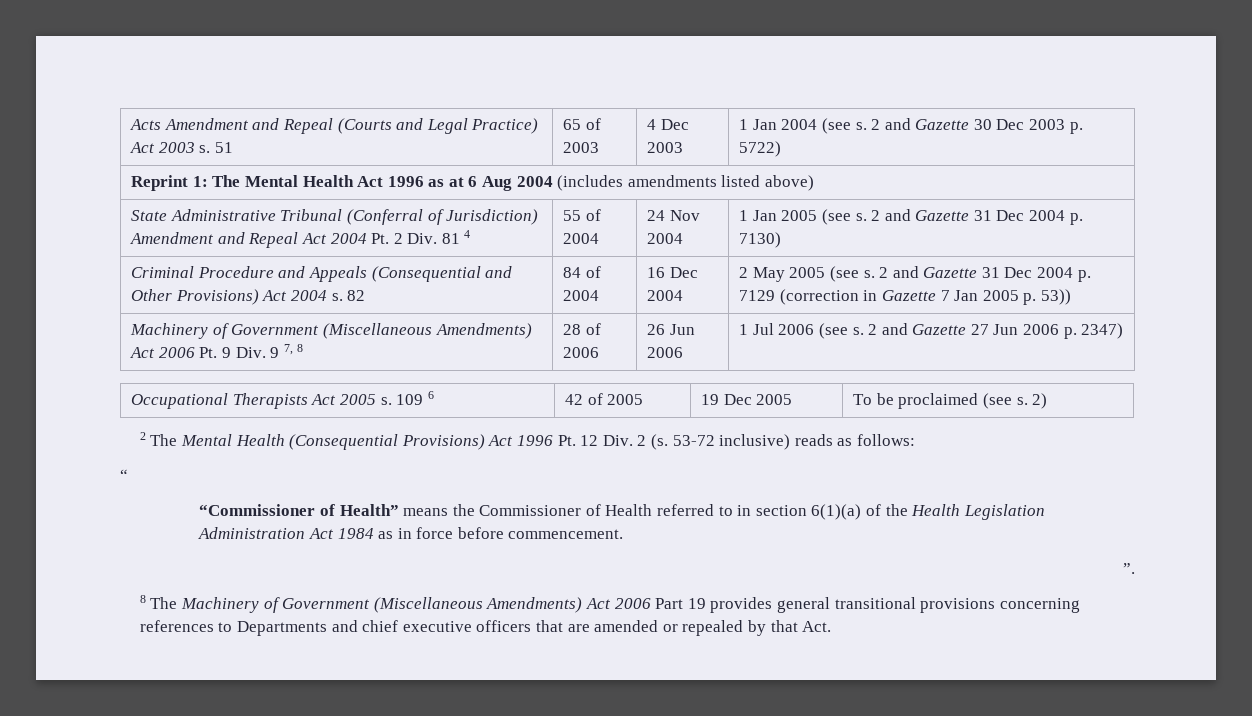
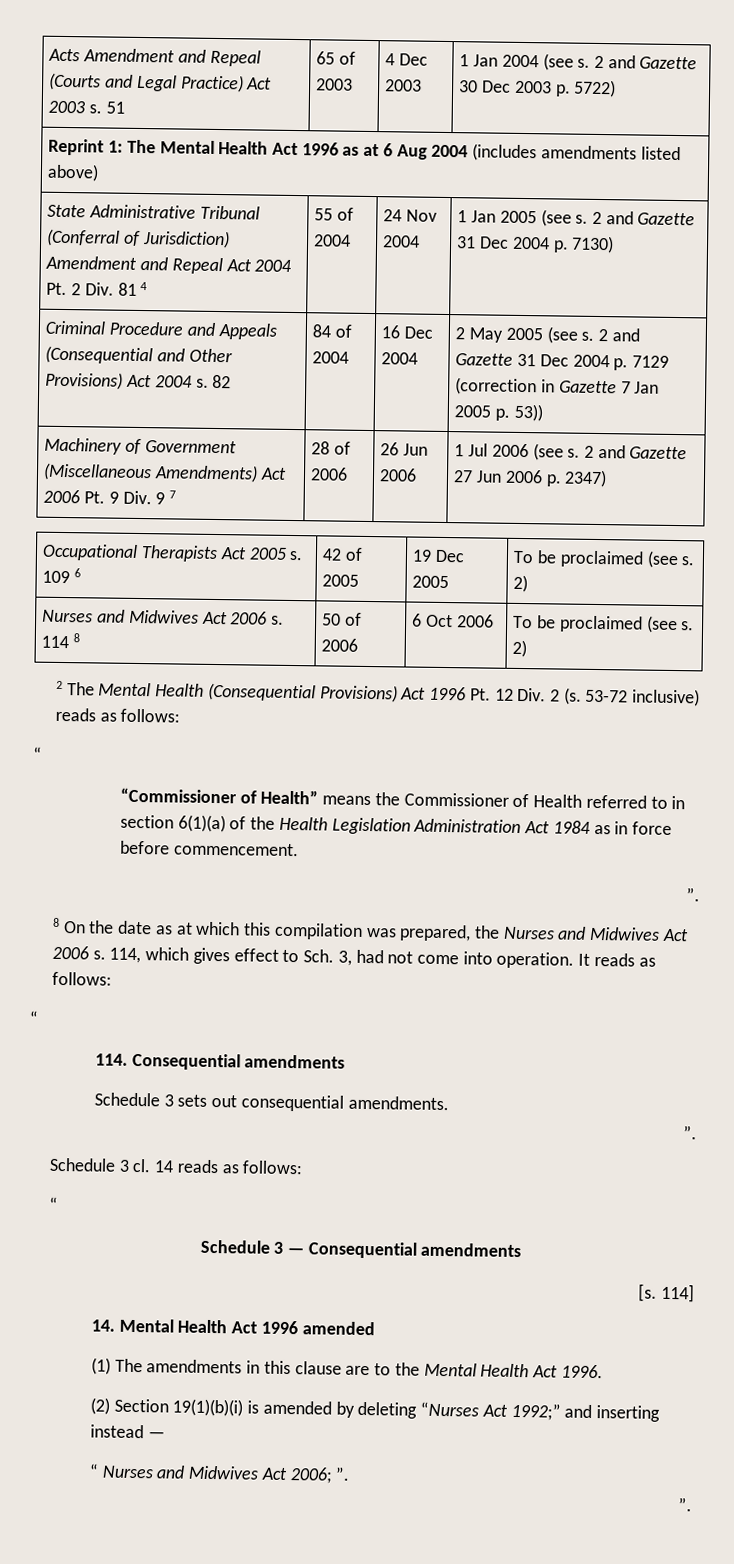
- Machinery of Government (Miscellaneous Amendments) Act 2006 Pt. 9 Div. 9 7, 8 | 28 of 2006 | 26 Jun 2006 | 1 Jul 2006 (see s. 2 and Gazette 27 Jun 2006 p. 2347)
+ Machinery of Government (Miscellaneous Amendments) Act 2006 Pt. 9 Div. 9 7 | 28 of 2006 | 26 Jun 2006 | 1 Jul 2006 (see s. 2 and Gazette 27 Jun 2006 p. 2347)
+ Nurses and Midwives Act 2006 s. 114 8 | 50 of 2006 | 6 Oct 2006 | To be proclaimed (see s. 2)
- 8 The Machinery of Government (Miscellaneous Amendments) Act 2006 Part 19 provides general transitional provisions concerning references to Departments and chief executive officers that are amended or repealed by that Act.
+ 8 On the date as at which this compilation was prepared, the Nurses and Midwives Act 2006 s. 114, which gives effect to Sch. 3, had not come into operation. It reads as follows:
+ “
+ 114. Consequential amendments
+ Schedule 3 sets out consequential amendments.
+ ”.
+ Schedule 3 cl. 14 reads as follows:
+ “
+ Schedule 3 — Consequential amendments
+ [s. 114]
+ 14. Mental Health Act 1996 amended
+ (1) The amendments in this clause are to the Mental Health Act 1996.
+ (2) Section 19(1)(b)(i) is amended by deleting “Nurses Act 1992;” and inserting instead —
+ “ Nurses and Midwives Act 2006; ”.
+ ”.

